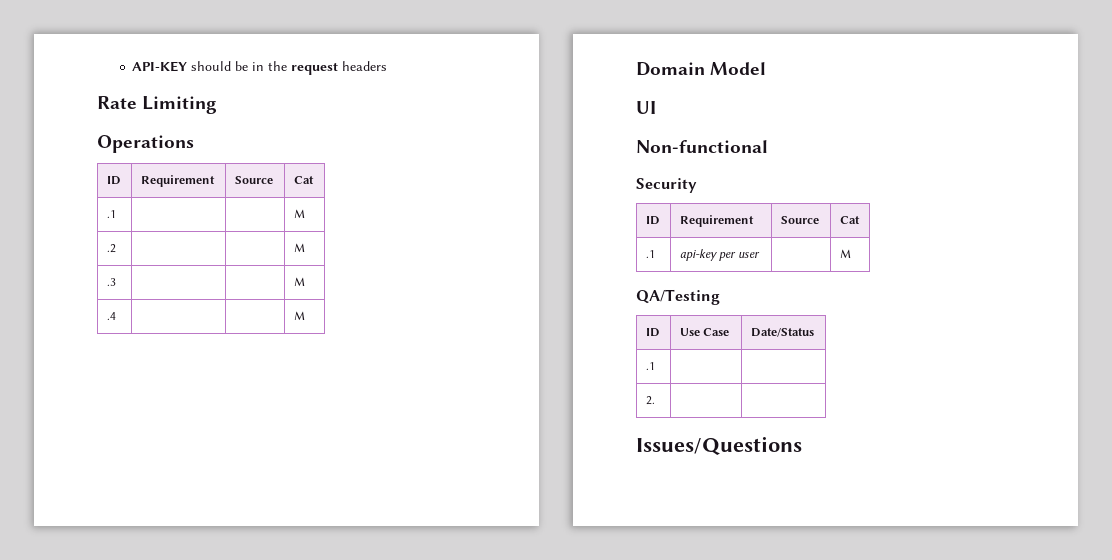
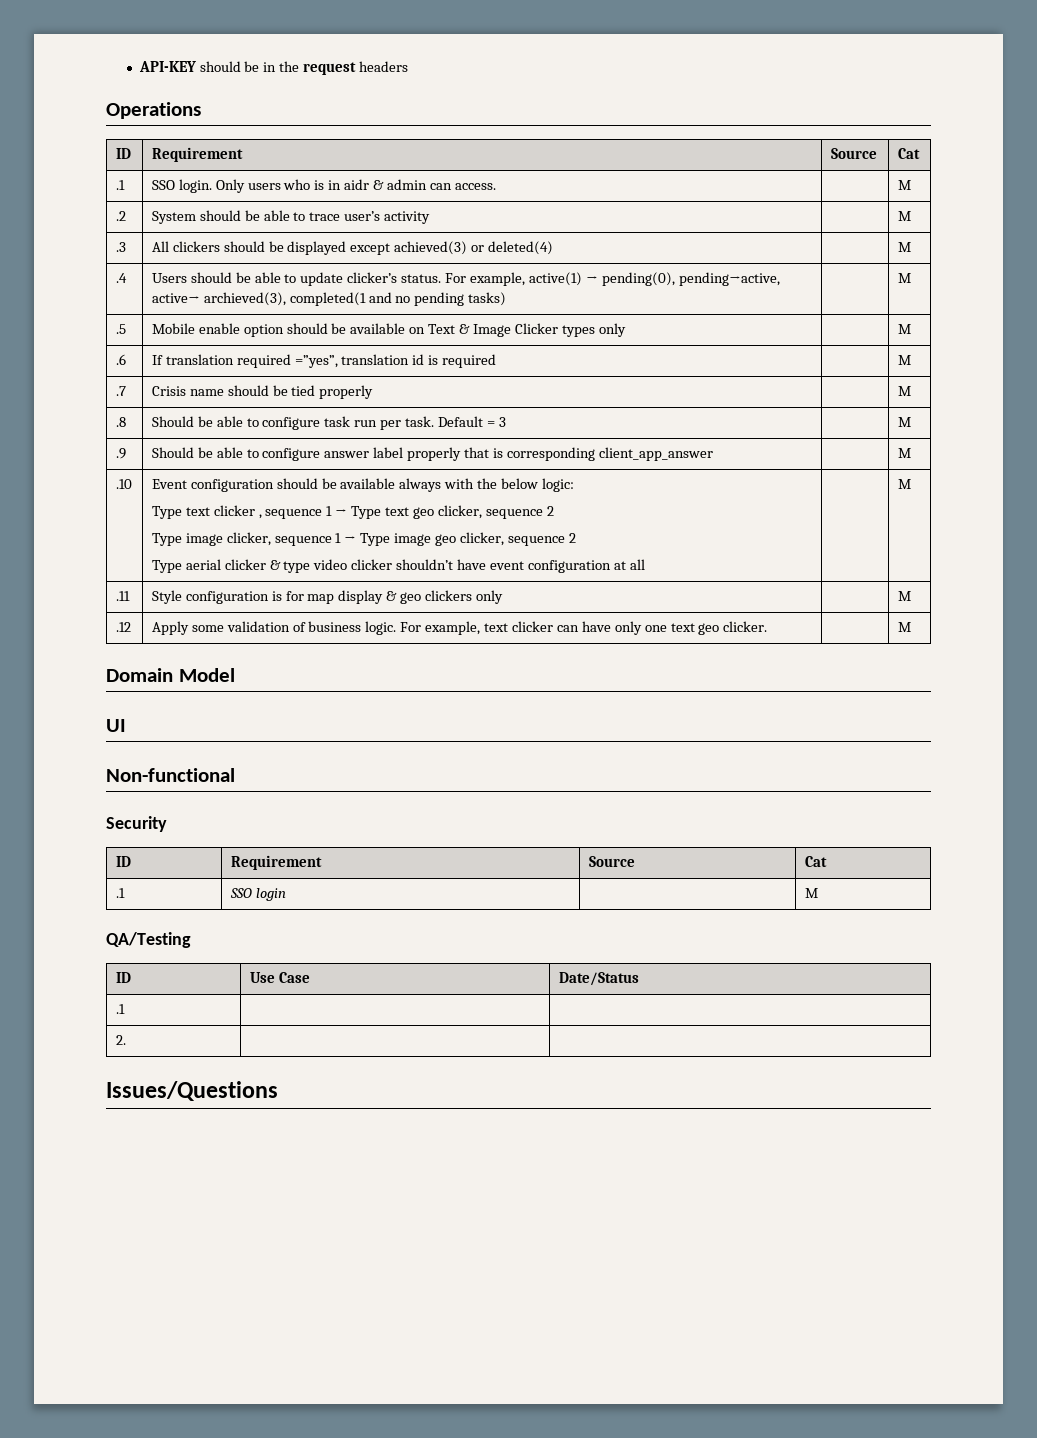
- Rate Limiting
- .1 | | | M
- .2 | | | M
- .3 | | | M
- .4 | | | M
+ .1 | SSO login. Only users who is in aidr & admin can access. | | M
+ .2 | System should be able to trace user’s activity | | M
+ .3 | All clickers should be displayed except achieved(3) or deleted(4) | | M
+ .4 | Users should be able to update clicker’s status. For example, active(1) → pending(0), pending→active, active→ archieved(3), completed(1 and no pending tasks) | | M
+ .5 | Mobile enable option should be available on Text & Image Clicker types only | | M
+ .6 | If translation required =”yes”, translation id is required | | M
+ .7 | Crisis name should be tied properly | | M
+ .8 | Should be able to configure task run per task. Default = 3 | | M
+ .9 | Should be able to configure answer label properly that is corresponding client_app_answer | | M
+ .10 | Event configuration should be available always with the below logic:
+ Type text clicker , sequence 1 → Type text geo clicker, sequence 2
+ Type image clicker, sequence 1 → Type image geo clicker, sequence 2
+ Type aerial clicker & type video clicker shouldn’t have event configuration at all | | M
+ .11 | Style configuration is for map display & geo clickers only | | M
+ .12 | Apply some validation of business logic. For example, text clicker can have only one text geo clicker. | | M
- .1 | api-key per user | | M
+ .1 | SSO login | | M

